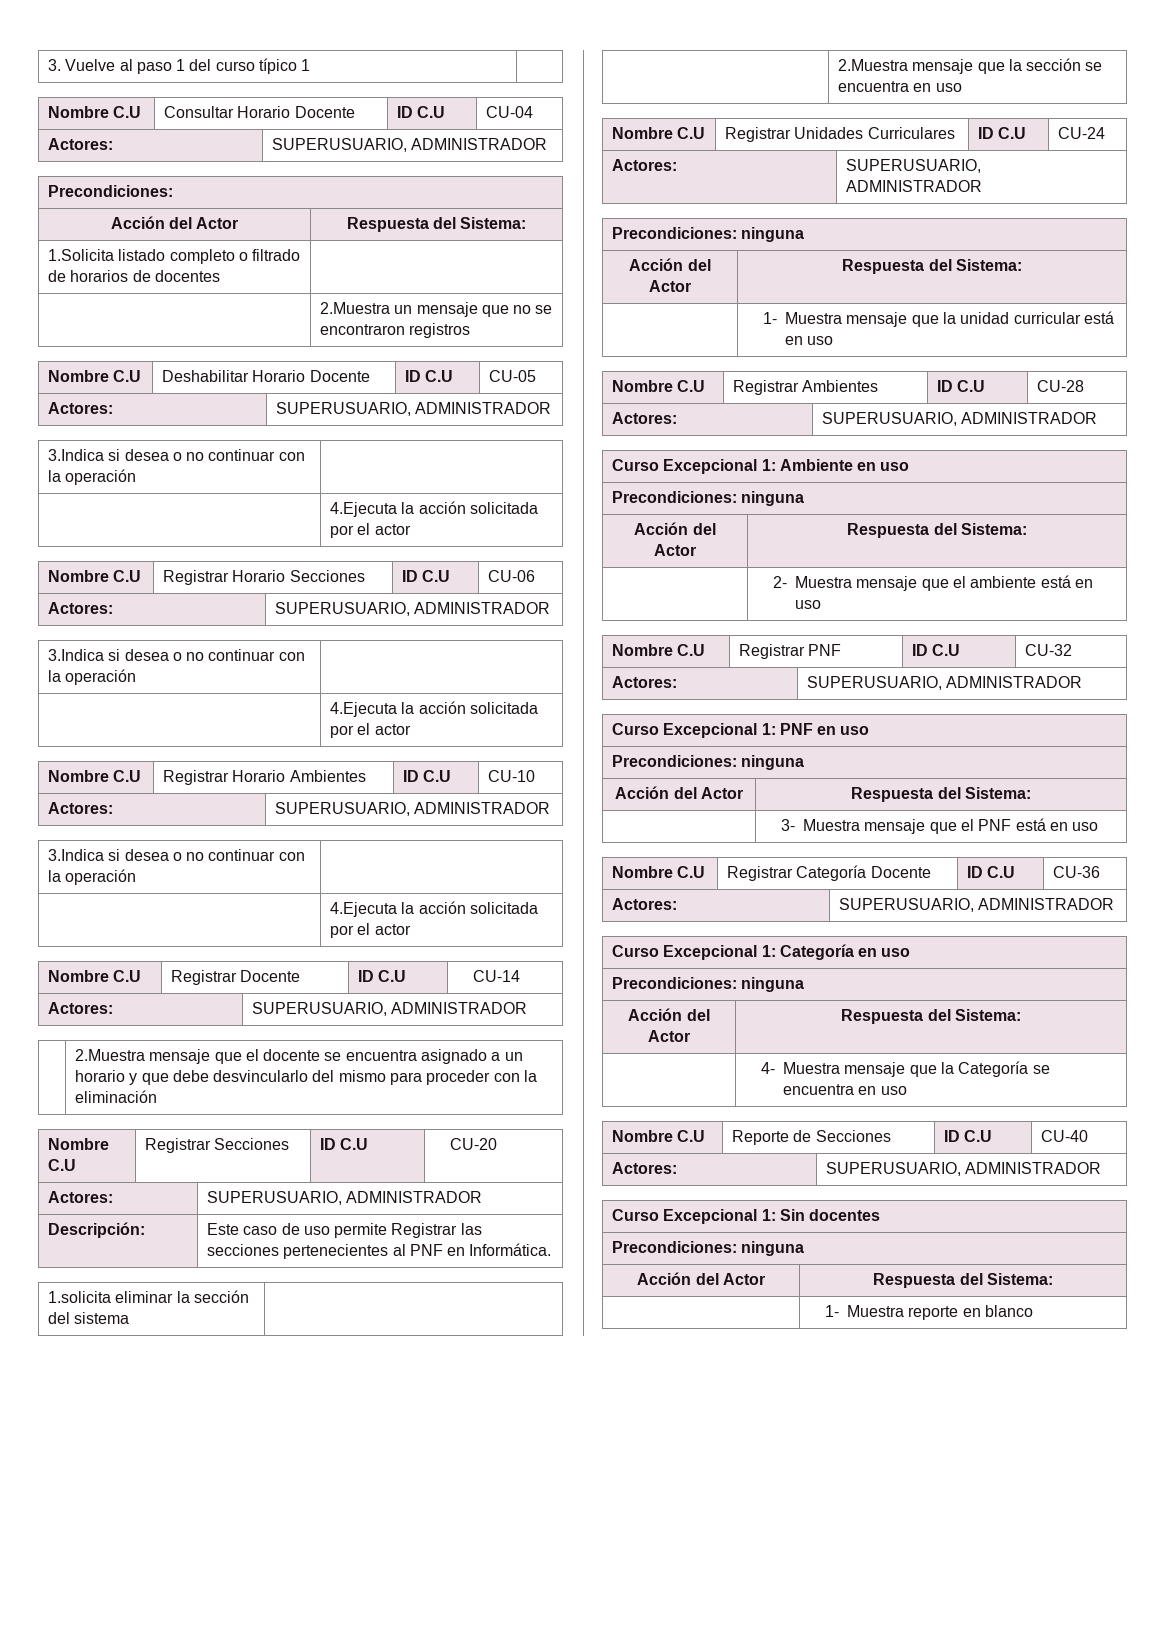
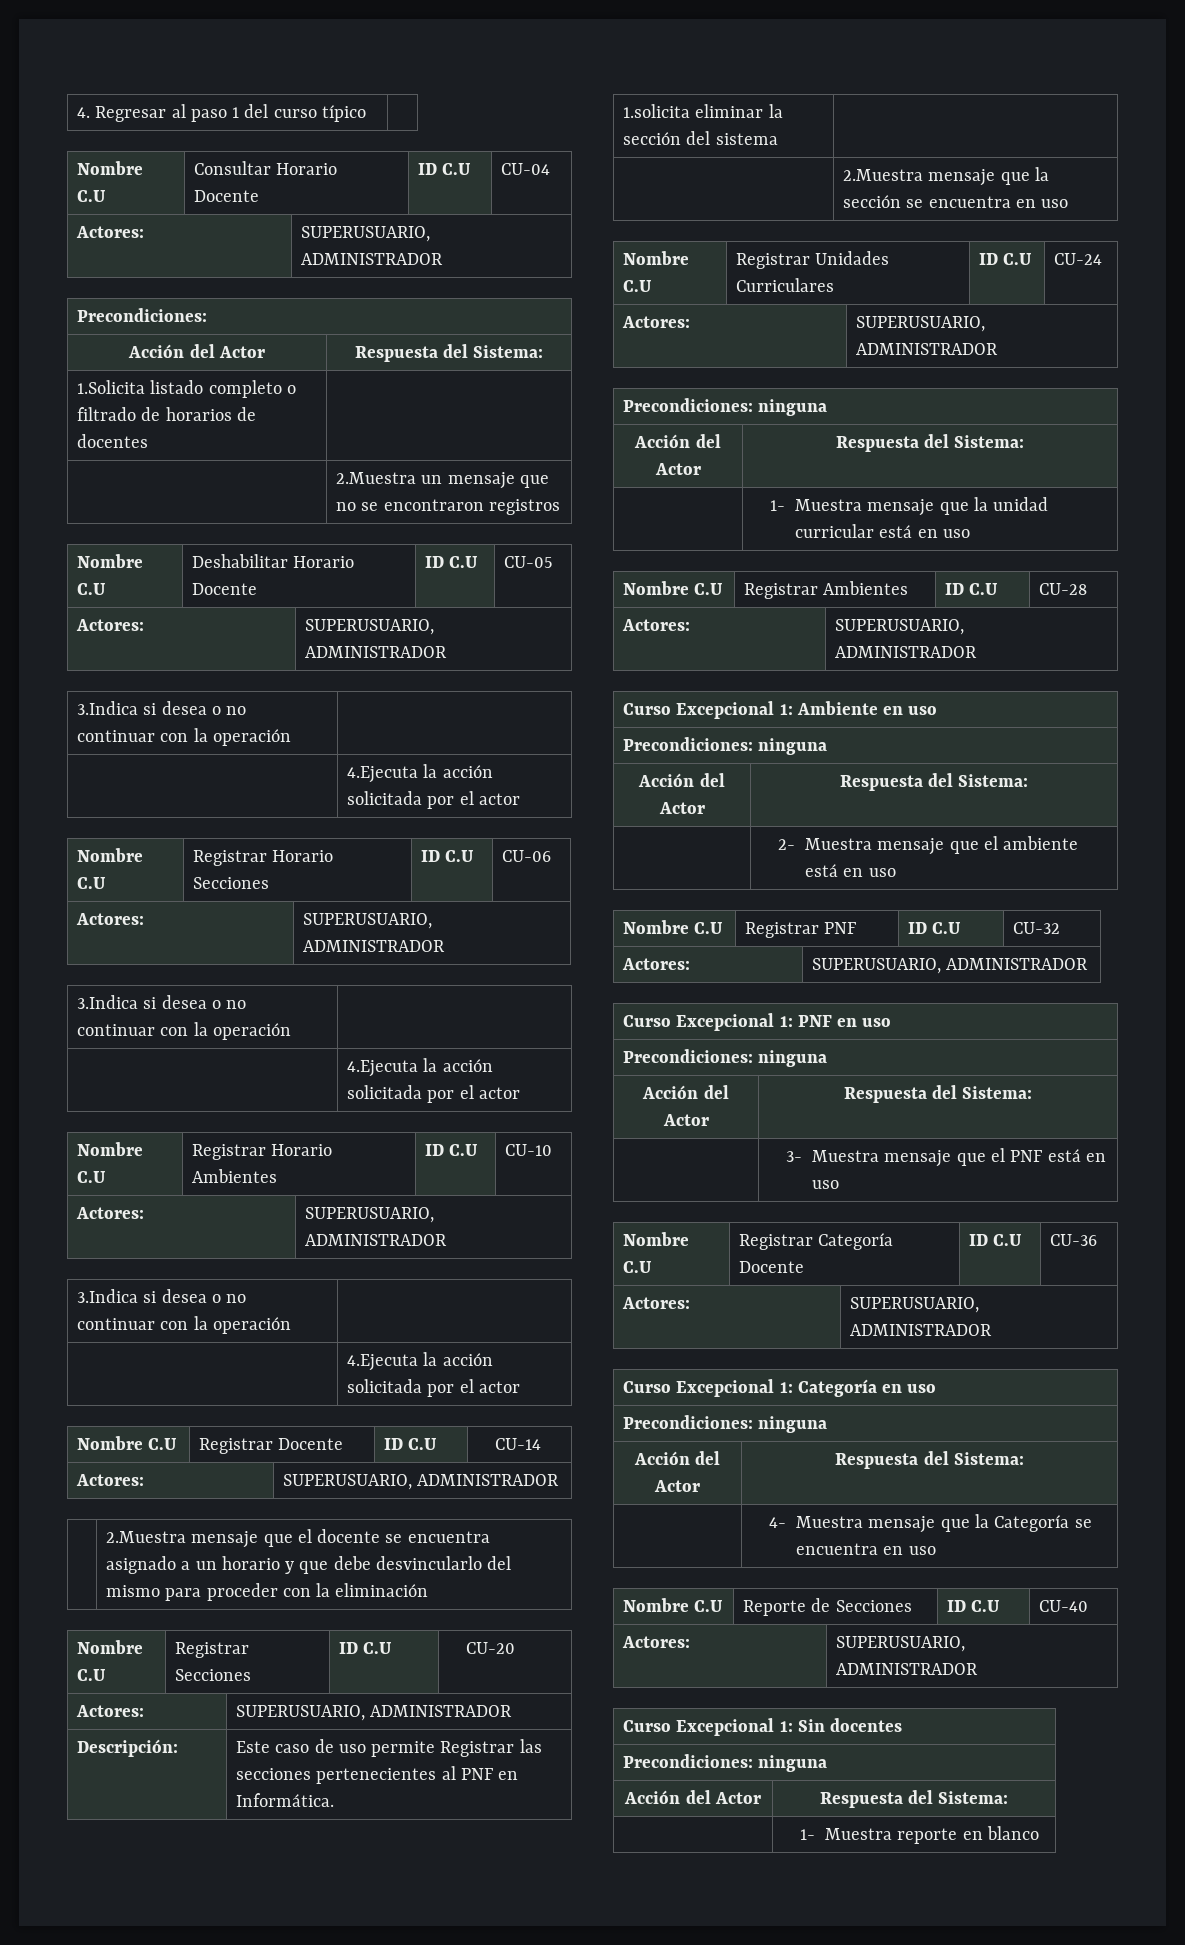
- 3. Vuelve al paso 1 del curso típico 1 |
+ 4. Regresar al paso 1 del curso típico |

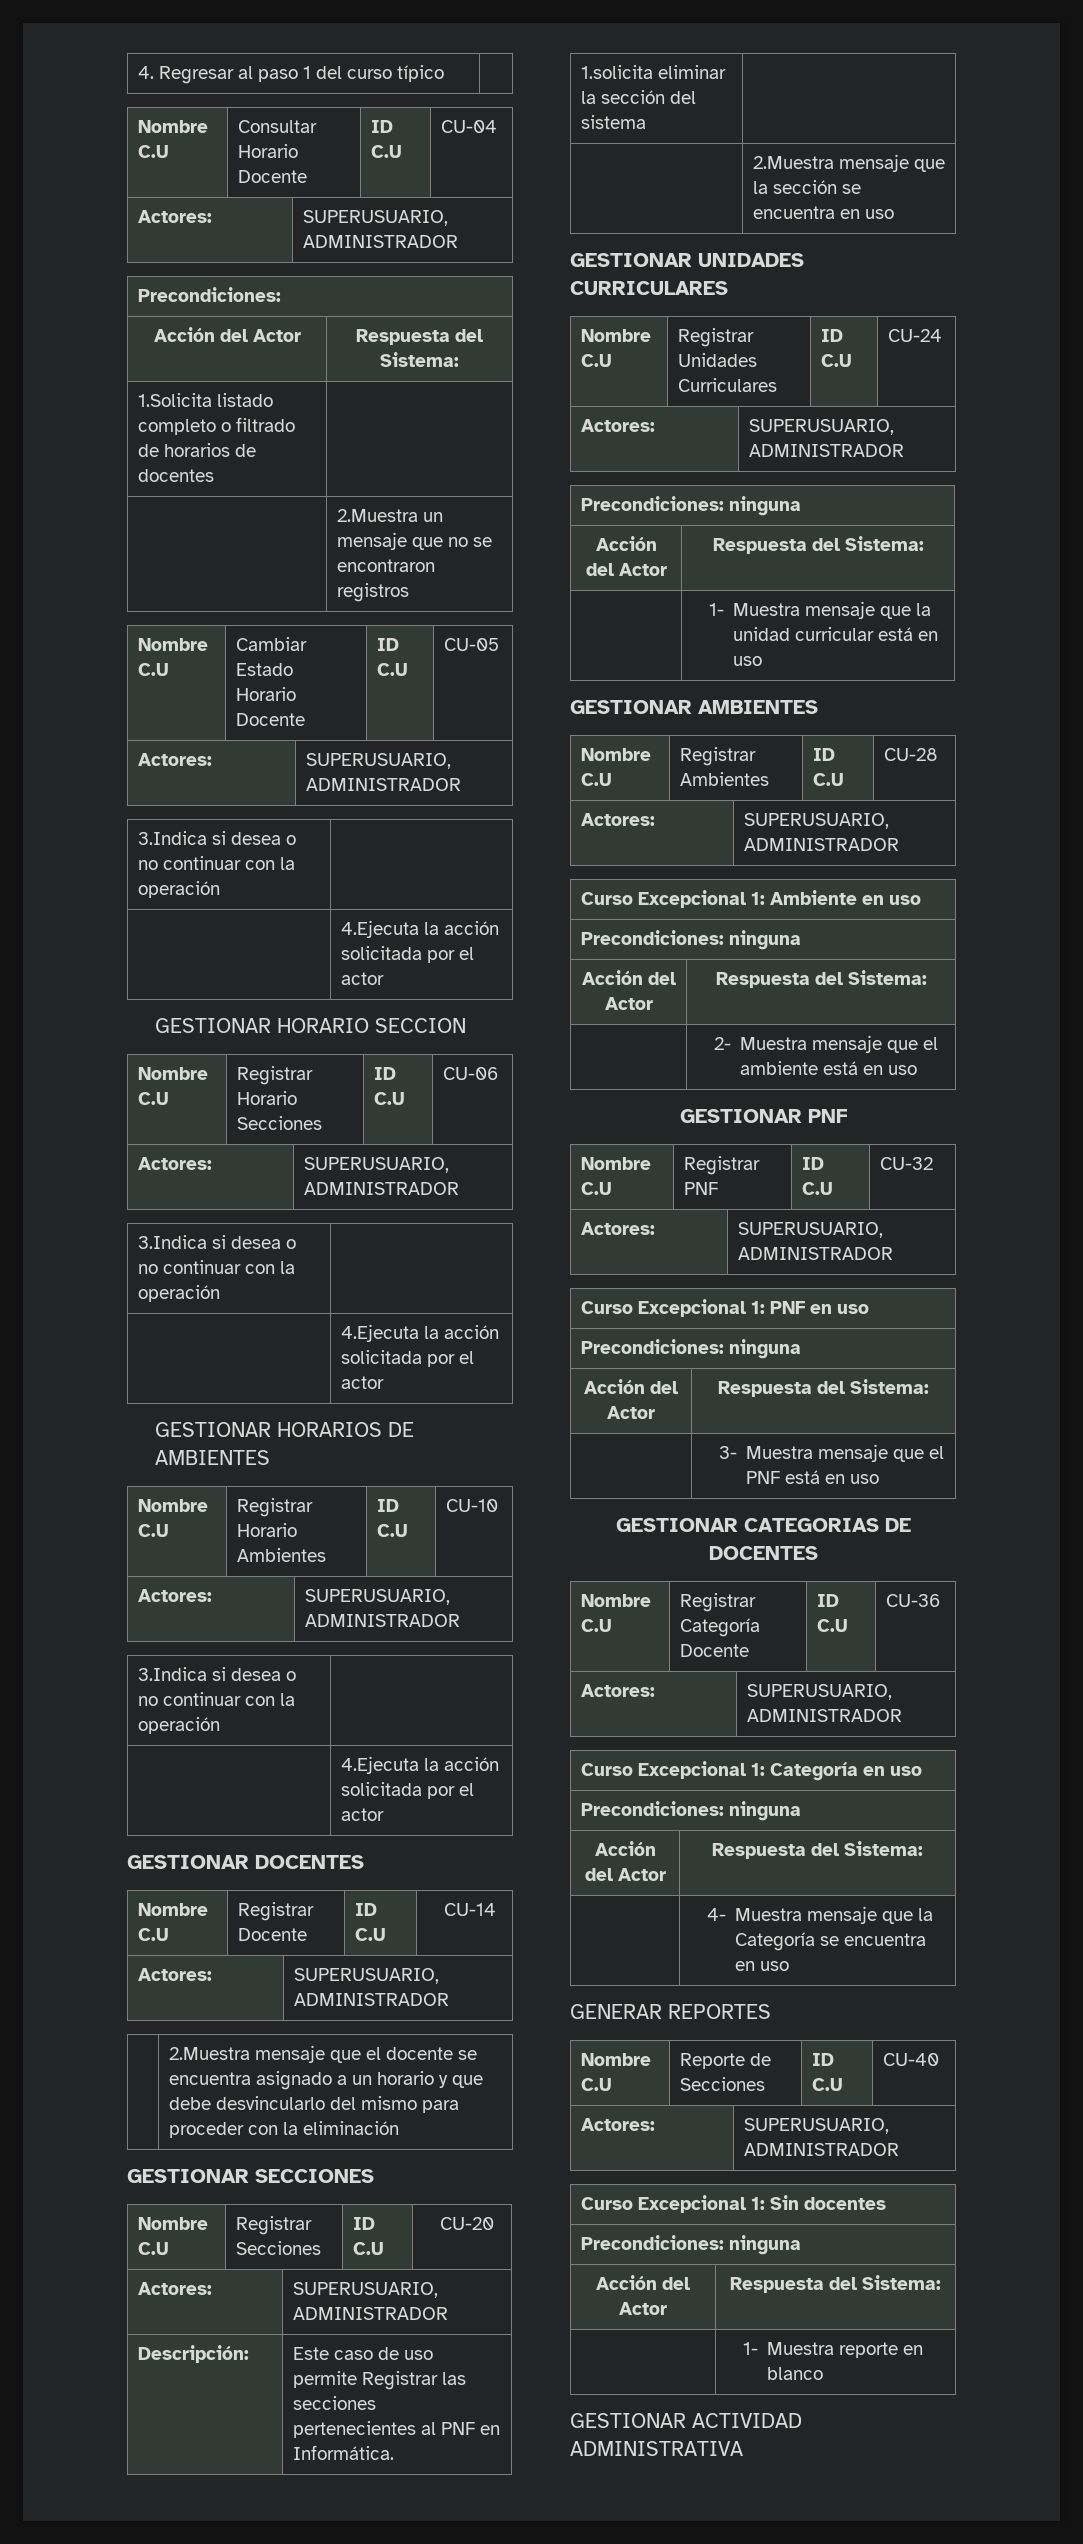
- Nombre C.U | Deshabilitar Horario Docente | ID C.U | CU-05
+ Nombre C.U | Cambiar Estado Horario Docente | ID C.U | CU-05
+ GESTIONAR HORARIO SECCION
+ GESTIONAR HORARIOS DE AMBIENTES
+ GESTIONAR DOCENTES
+ GESTIONAR SECCIONES
+ GESTIONAR UNIDADES CURRICULARES
+ GESTIONAR AMBIENTES
+ GESTIONAR PNF
+ GESTIONAR CATEGORIAS DE DOCENTES
+ GENERAR REPORTES
+ GESTIONAR ACTIVIDAD ADMINISTRATIVA

